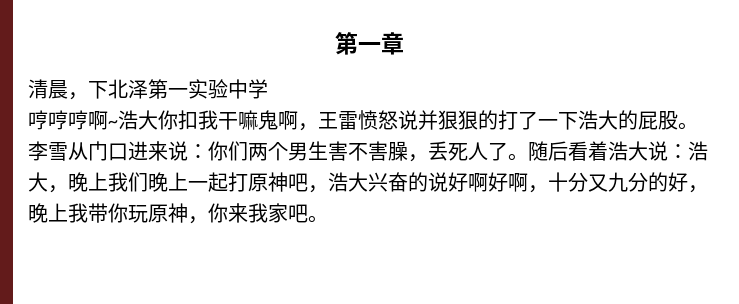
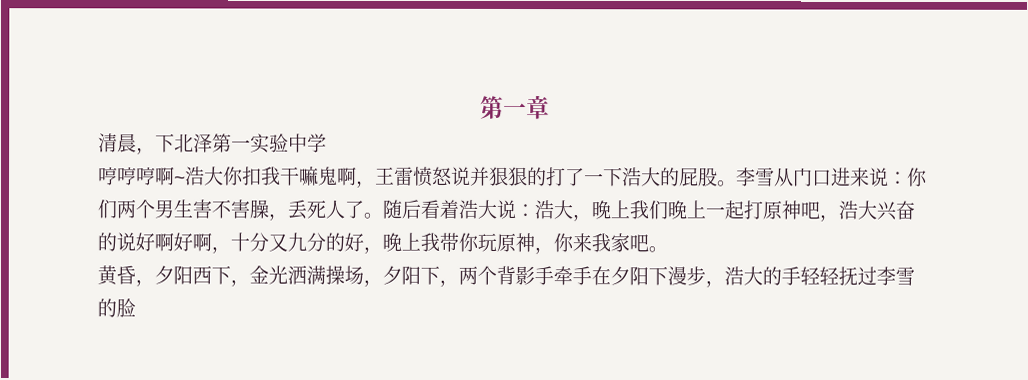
+ 黄昏，夕阳西下，金光洒满操场，夕阳下，两个背影手牵手在夕阳下漫步，浩大的手轻轻抚过李雪的脸

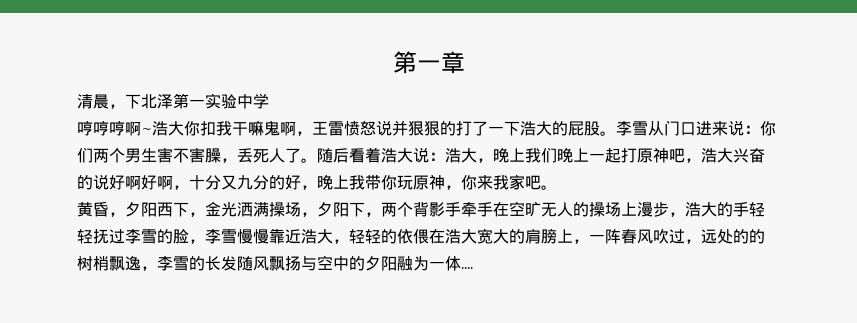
- 黄昏，夕阳西下，金光洒满操场，夕阳下，两个背影手牵手在夕阳下漫步，浩大的手轻轻抚过李雪的脸
+ 黄昏，夕阳西下，金光洒满操场，夕阳下，两个背影手牵手在空旷无人的操场上漫步，浩大的手轻轻抚过李雪的脸，李雪慢慢靠近浩大，轻轻的依偎在浩大宽大的肩膀上，一阵春风吹过，远处的的树梢飘逸，李雪的长发随风飘扬与空中的夕阳融为一体....

